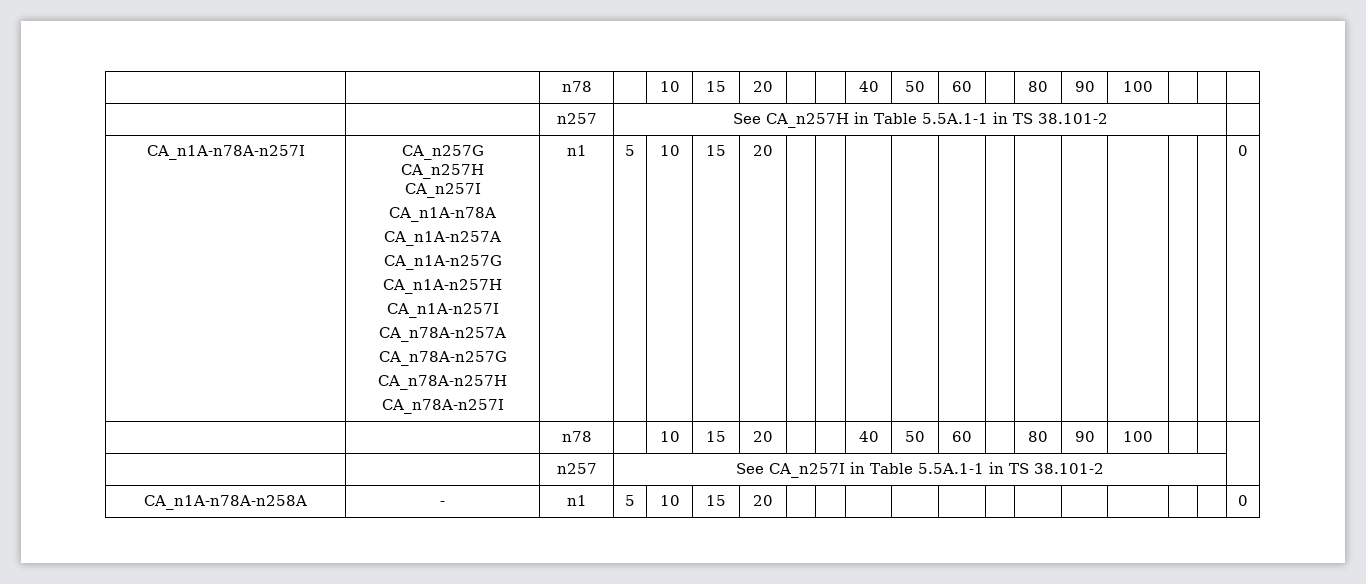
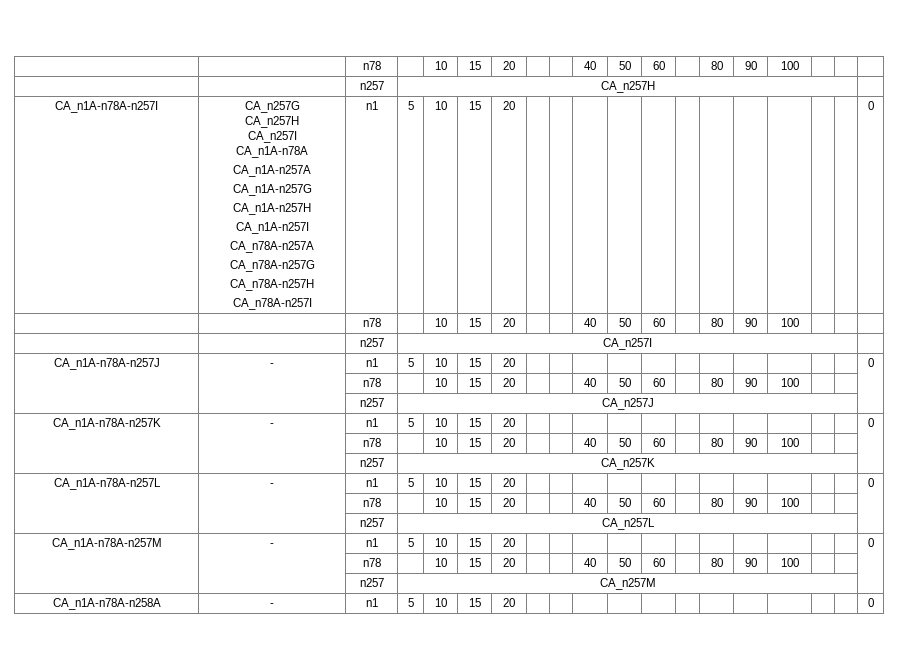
- | | n257 | See CA_n257H in Table 5.5A.1-1 in TS 38.101-2 |
+ | | n257 | CA_n257H |
- | | n257 | See CA_n257I in Table 5.5A.1-1 in TS 38.101-2 |
+ | | n257 | CA_n257I |
+ CA_n1A-n78A-n257J | - | n1 | 5 | 10 | 15 | 20 | | | | | | | | | | | | 0
+ | | n78 | | 10 | 15 | 20 | | | 40 | 50 | 60 | | 80 | 90 | 100 | | |
+ | | n257 | CA_n257J |
+ CA_n1A-n78A-n257K | - | n1 | 5 | 10 | 15 | 20 | | | | | | | | | | | | 0
+ | | n78 | | 10 | 15 | 20 | | | 40 | 50 | 60 | | 80 | 90 | 100 | | |
+ | | n257 | CA_n257K |
+ CA_n1A-n78A-n257L | - | n1 | 5 | 10 | 15 | 20 | | | | | | | | | | | | 0
+ | | n78 | | 10 | 15 | 20 | | | 40 | 50 | 60 | | 80 | 90 | 100 | | |
+ | | n257 | CA_n257L |
+ CA_n1A-n78A-n257M | - | n1 | 5 | 10 | 15 | 20 | | | | | | | | | | | | 0
+ | | n78 | | 10 | 15 | 20 | | | 40 | 50 | 60 | | 80 | 90 | 100 | | |
+ | | n257 | CA_n257M |

